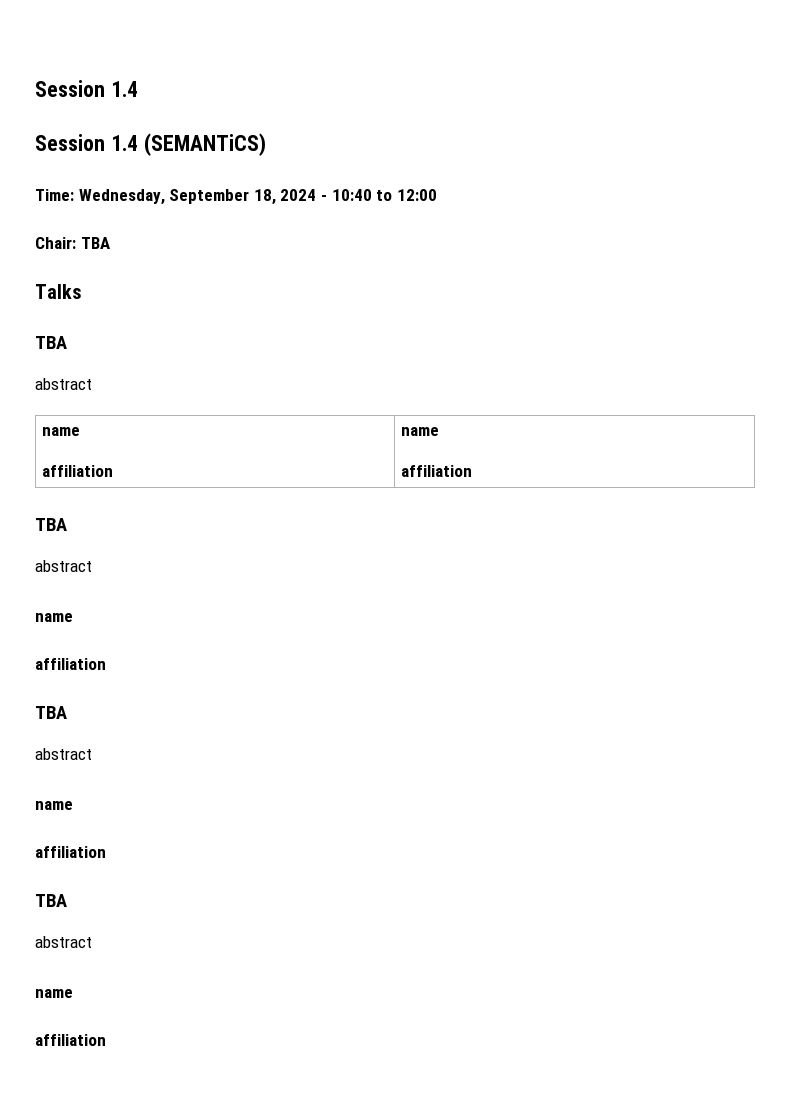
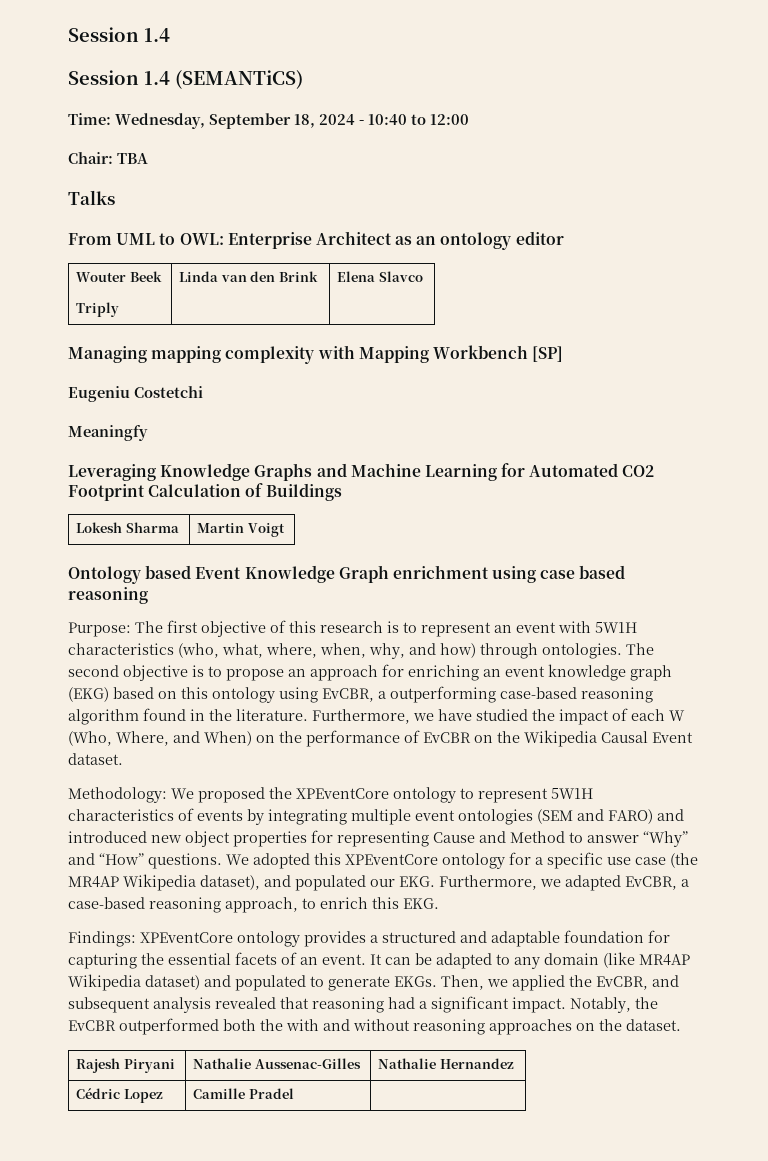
  Talks
- TBA
- abstract
- name
- affiliation | name
- affiliation
- TBA
- abstract
- name
- affiliation
- TBA
- abstract
- name
- affiliation
- TBA
- abstract
- name
- affiliation
+ From UML to OWL: Enterprise Architect as an ontology editor
+ Wouter Beek
+ Triply | Linda van den Brink | Elena Slavco
+ Managing mapping complexity with Mapping Workbench [SP]
+ Eugeniu Costetchi
+ Meaningfy
+ Leveraging Knowledge Graphs and Machine Learning for Automated CO2 Footprint Calculation of Buildings
+ Lokesh Sharma | Martin Voigt
+ Ontology based Event Knowledge Graph enrichment using case based reasoning
+ Purpose: The first objective of this research is to represent an event with 5W1H characteristics (who, what, where, when, why, and how) through ontologies. The second objective is to propose an approach for enriching an event knowledge graph (EKG) based on this ontology using EvCBR, a outperforming case-based reasoning algorithm found in the literature. Furthermore, we have studied the impact of each W (Who, Where, and When) on the performance of EvCBR on the Wikipedia Causal Event dataset.
+ Methodology: We proposed the XPEventCore ontology to represent 5W1H characteristics of events by integrating multiple event ontologies (SEM and FARO) and introduced new object properties for representing Cause and Method to answer “Why” and “How” questions. We adopted this XPEventCore ontology for a specific use case (the MR4AP Wikipedia dataset), and populated our EKG. Furthermore, we adapted EvCBR, a case-based reasoning approach, to enrich this EKG.
+ Findings: XPEventCore ontology provides a structured and adaptable foundation for capturing the essential facets of an event. It can be adapted to any domain (like MR4AP Wikipedia dataset) and populated to generate EKGs. Then, we applied the EvCBR, and subsequent analysis revealed that reasoning had a significant impact. Notably, the EvCBR outperformed both the with and without reasoning approaches on the dataset.
+ Rajesh Piryani | Nathalie Aussenac-Gilles | Nathalie Hernandez
+ Cédric Lopez | Camille Pradel |

